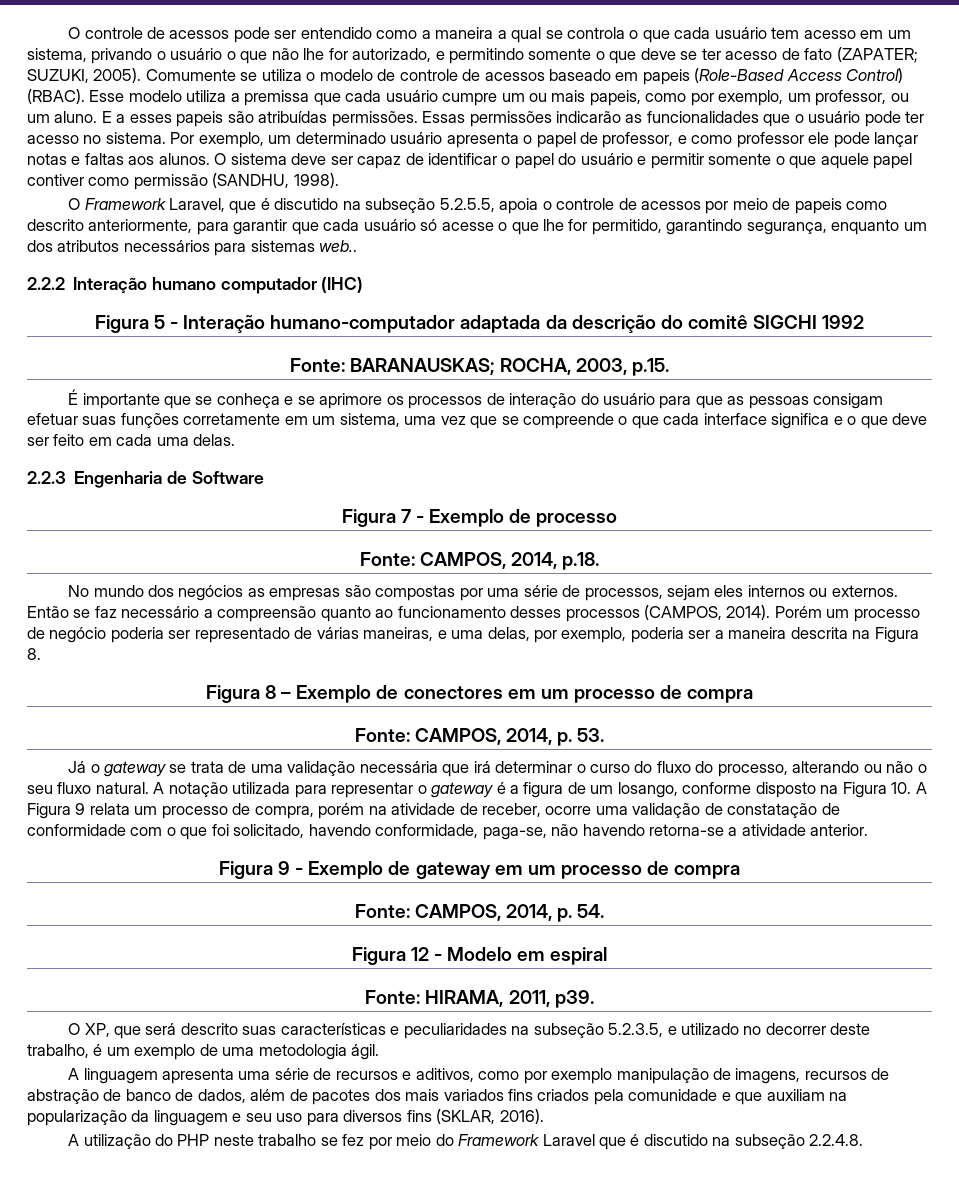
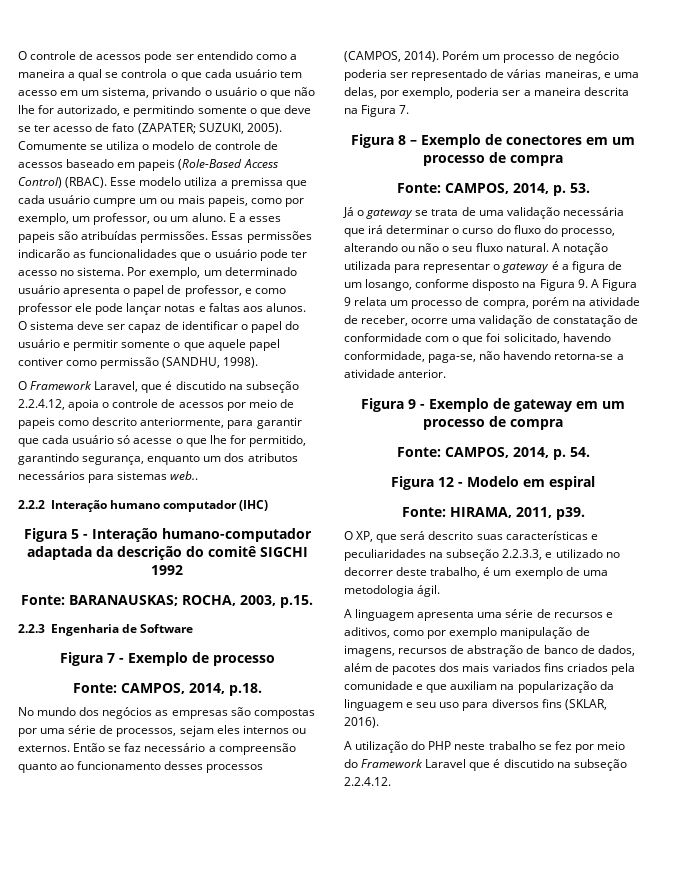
- O Framework Laravel, que é discutido na subseção 5.2.5.5, apoia o controle de acessos por meio de papeis como descrito anteriormente, para garantir que cada usuário só acesse o que lhe for permitido, garantindo segurança, enquanto um dos atributos necessários para sistemas web..
+ O Framework Laravel, que é discutido na subseção 2.2.4.12, apoia o controle de acessos por meio de papeis como descrito anteriormente, para garantir que cada usuário só acesse o que lhe for permitido, garantindo segurança, enquanto um dos atributos necessários para sistemas web..
- É importante que se conheça e se aprimore os processos de interação do usuário para que as pessoas consigam efetuar suas funções corretamente em um sistema, uma vez que se compreende o que cada interface significa e o que deve ser feito em cada uma delas.
- Porém um processo de negócio poderia ser representado de várias maneiras, e uma delas, por exemplo, poderia ser a maneira descrita na Figura 8.
+ Porém um processo de negócio poderia ser representado de várias maneiras, e uma delas, por exemplo, poderia ser a maneira descrita na Figura 7.
- A notação utilizada para representar o gateway é a figura de um losango, conforme disposto na Figura 10. A Figura 9 relata um processo de compra, porém na atividade de receber, ocorre uma validação de constatação de conformidade com o que foi solicitado, havendo conformidade, paga-se, não havendo retorna-se a atividade anterior.
+ A notação utilizada para representar o gateway é a figura de um losango, conforme disposto na Figura 9. A Figura 9 relata um processo de compra, porém na atividade de receber, ocorre uma validação de constatação de conformidade com o que foi solicitado, havendo conformidade, paga-se, não havendo retorna-se a atividade anterior.
- O XP, que será descrito suas características e peculiaridades na subseção 5.2.3.5, e utilizado no decorrer deste trabalho, é um exemplo de uma metodologia ágil.
+ O XP, que será descrito suas características e peculiaridades na subseção 2.2.3.3, e utilizado no decorrer deste trabalho, é um exemplo de uma metodologia ágil.
- A utilização do PHP neste trabalho se fez por meio do Framework Laravel que é discutido na subseção 2.2.4.8.
+ A utilização do PHP neste trabalho se fez por meio do Framework Laravel que é discutido na subseção 2.2.4.12.

